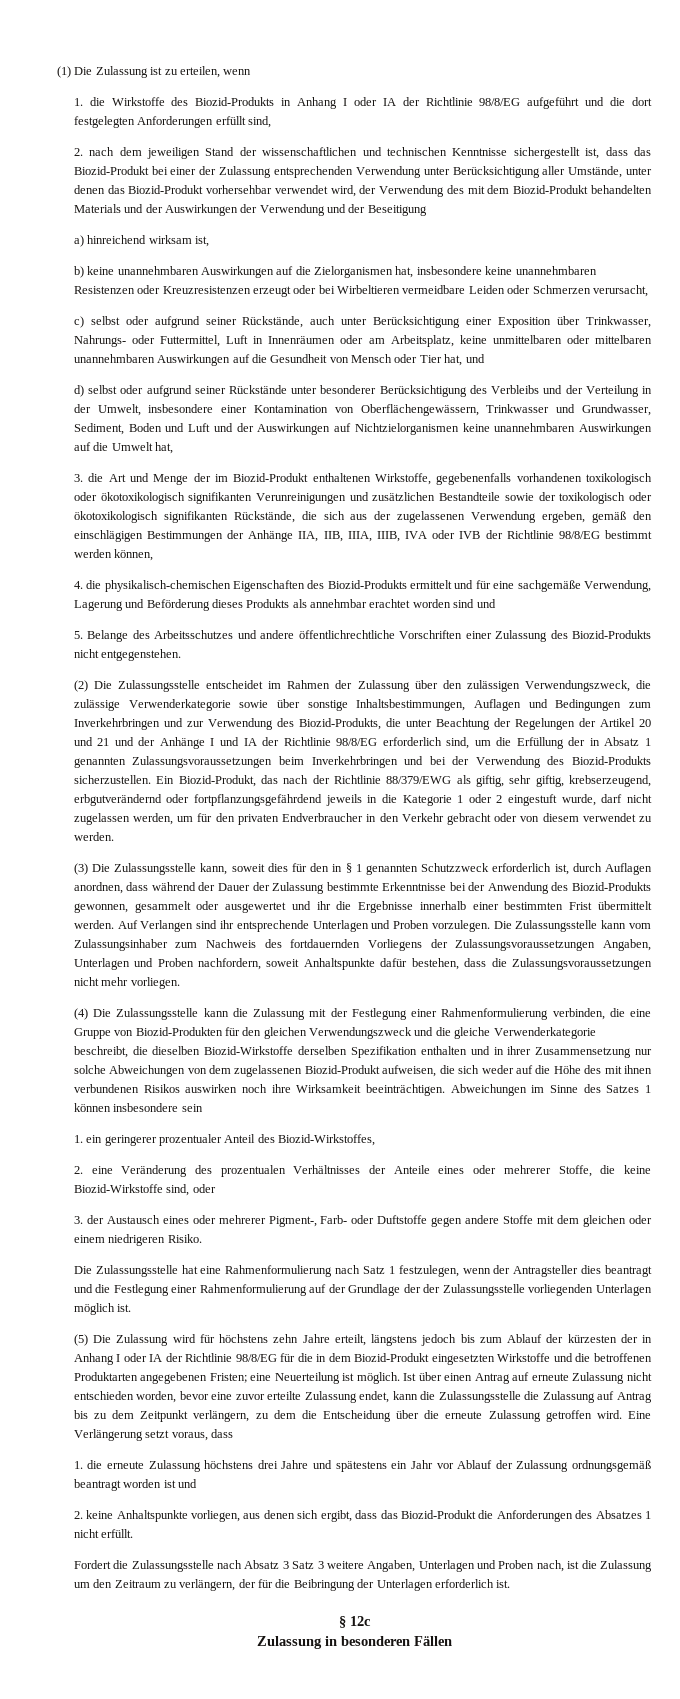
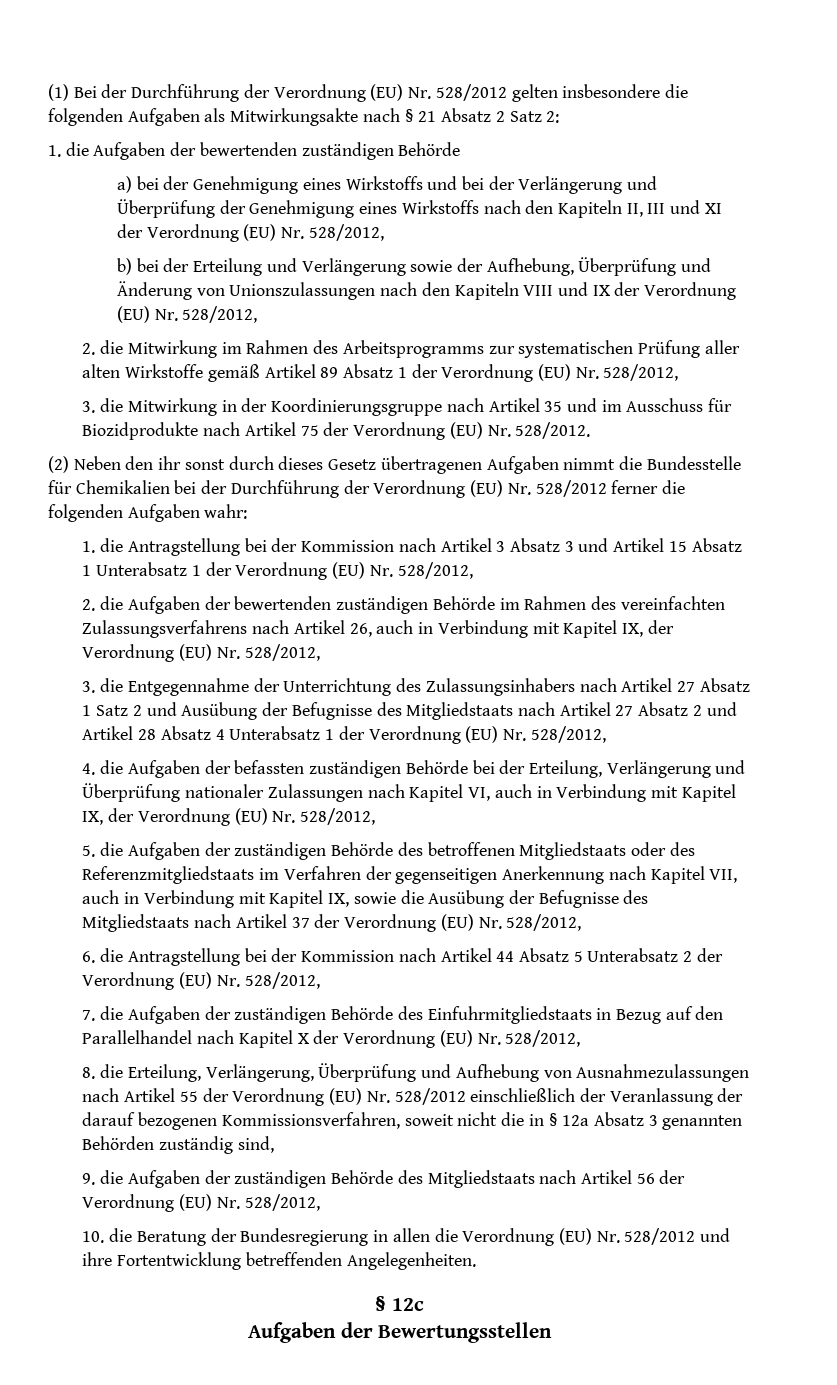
- (1) Die Zulassung ist zu erteilen, wenn
- 1. die Wirkstoffe des Biozid-Produkts in Anhang I oder IA der Richtlinie 98/8/EG aufgeführt und die dort festgelegten Anforderungen erfüllt sind,
- 2. nach dem jeweiligen Stand der wissenschaftlichen und technischen Kenntnisse sichergestellt ist, dass das Biozid-Produkt bei einer der Zulassung entsprechenden Verwendung unter Berücksichtigung aller Umstände, unter denen das Biozid-Produkt vorhersehbar verwendet wird, der Verwendung des mit dem Biozid-Produkt behandelten Materials und der Auswirkungen der Verwendung und der Beseitigung
- a) hinreichend wirksam ist,
- b) keine unannehmbaren Auswirkungen auf die Zielorganismen hat, insbesondere keine unannehmbaren Resistenzen oder Kreuzresistenzen erzeugt oder bei Wirbeltieren vermeidbare Leiden oder Schmerzen verursacht,
- c) selbst oder aufgrund seiner Rückstände, auch unter Berücksichtigung einer Exposition über Trinkwasser, Nahrungs- oder Futtermittel, Luft in Innenräumen oder am Arbeitsplatz, keine unmittelbaren oder mittelbaren unannehmbaren Auswirkungen auf die Gesundheit von Mensch oder Tier hat, und
- d) selbst oder aufgrund seiner Rückstände unter besonderer Berücksichtigung des Verbleibs und der Verteilung in der Umwelt, insbesondere einer Kontamination von Oberflächengewässern, Trinkwasser und Grundwasser, Sediment, Boden und Luft und der Auswirkungen auf Nichtzielorganismen keine unannehmbaren Auswirkungen auf die Umwelt hat,
- 3. die Art und Menge der im Biozid-Produkt enthaltenen Wirkstoffe, gegebenenfalls vorhandenen toxikologisch oder ökotoxikologisch signifikanten Verunreinigungen und zusätzlichen Bestandteile sowie der toxikologisch oder ökotoxikologisch signifikanten Rückstände, die sich aus der zugelassenen Verwendung ergeben, gemäß den einschlägigen Bestimmungen der Anhänge IIA, IIB, IIIA, IIIB, IVA oder IVB der Richtlinie 98/8/EG bestimmt werden können,
- 4. die physikalisch-chemischen Eigenschaften des Biozid-Produkts ermittelt und für eine sachgemäße Verwendung, Lagerung und Beförderung dieses Produkts als annehmbar erachtet worden sind und
- 5. Belange des Arbeitsschutzes und andere öffentlichrechtliche Vorschriften einer Zulassung des Biozid-Produkts nicht entgegenstehen.
- (2) Die Zulassungsstelle entscheidet im Rahmen der Zulassung über den zulässigen Verwendungszweck, die zulässige Verwenderkategorie sowie über sonstige Inhaltsbestimmungen, Auflagen und Bedingungen zum Inverkehrbringen und zur Verwendung des Biozid-Produkts, die unter Beachtung der Regelungen der Artikel 20 und 21 und der Anhänge I und IA der Richtlinie 98/8/EG erforderlich sind, um die Erfüllung der in Absatz 1 genannten Zulassungsvoraussetzungen beim Inverkehrbringen und bei der Verwendung des Biozid-Produkts sicherzustellen. Ein Biozid-Produkt, das nach der Richtlinie 88/379/EWG als giftig, sehr giftig, krebserzeugend, erbgutverändernd oder fortpflanzungsgefährdend jeweils in die Kategorie 1 oder 2 eingestuft wurde, darf nicht zugelassen werden, um für den privaten Endverbraucher in den Verkehr gebracht oder von diesem verwendet zu werden.
- (3) Die Zulassungsstelle kann, soweit dies für den in § 1 genannten Schutzzweck erforderlich ist, durch Auflagen anordnen, dass während der Dauer der Zulassung bestimmte Erkenntnisse bei der Anwendung des Biozid-Produkts gewonnen, gesammelt oder ausgewertet und ihr die Ergebnisse innerhalb einer bestimmten Frist übermittelt werden. Auf Verlangen sind ihr entsprechende Unterlagen und Proben vorzulegen. Die Zulassungsstelle kann vom Zulassungsinhaber zum Nachweis des fortdauernden Vorliegens der Zulassungsvoraussetzungen Angaben, Unterlagen und Proben nachfordern, soweit Anhaltspunkte dafür bestehen, dass die Zulassungsvoraussetzungen nicht mehr vorliegen.
- (4) Die Zulassungsstelle kann die Zulassung mit der Festlegung einer Rahmenformulierung verbinden, die eine Gruppe von Biozid-Produkten für den gleichen Verwendungszweck und die gleiche Verwenderkategorie beschreibt, die dieselben Biozid-Wirkstoffe derselben Spezifikation enthalten und in ihrer Zusammensetzung nur solche Abweichungen von dem zugelassenen Biozid-Produkt aufweisen, die sich weder auf die Höhe des mit ihnen verbundenen Risikos auswirken noch ihre Wirksamkeit beeinträchtigen. Abweichungen im Sinne des Satzes 1 können insbesondere sein
- 1. ein geringerer prozentualer Anteil des Biozid-Wirkstoffes,
- 2. eine Veränderung des prozentualen Verhältnisses der Anteile eines oder mehrerer Stoffe, die keine Biozid-Wirkstoffe sind, oder
- 3. der Austausch eines oder mehrerer Pigment-, Farb- oder Duftstoffe gegen andere Stoffe mit dem gleichen oder einem niedrigeren Risiko.
- Die Zulassungsstelle hat eine Rahmenformulierung nach Satz 1 festzulegen, wenn der Antragsteller dies beantragt und die Festlegung einer Rahmenformulierung auf der Grundlage der der Zulassungsstelle vorliegenden Unterlagen möglich ist.
- (5) Die Zulassung wird für höchstens zehn Jahre erteilt, längstens jedoch bis zum Ablauf der kürzesten der in Anhang I oder IA der Richtlinie 98/8/EG für die in dem Biozid-Produkt eingesetzten Wirkstoffe und die betroffenen Produktarten angegebenen Fristen; eine Neuerteilung ist möglich. Ist über einen Antrag auf erneute Zulassung nicht entschieden worden, bevor eine zuvor erteilte Zulassung endet, kann die Zulassungsstelle die Zulassung auf Antrag bis zu dem Zeitpunkt verlängern, zu dem die Entscheidung über die erneute Zulassung getroffen wird. Eine Verlängerung setzt voraus, dass
- 1. die erneute Zulassung höchstens drei Jahre und spätestens ein Jahr vor Ablauf der Zulassung ordnungsgemäß beantragt worden ist und
- 2. keine Anhaltspunkte vorliegen, aus denen sich ergibt, dass das Biozid-Produkt die Anforderungen des Absatzes 1 nicht erfüllt.
- Fordert die Zulassungsstelle nach Absatz 3 Satz 3 weitere Angaben, Unterlagen und Proben nach, ist die Zulassung um den Zeitraum zu verlängern, der für die Beibringung der Unterlagen erforderlich ist.
+ (1) Bei der Durchführung der Verordnung (EU) Nr. 528/2012 gelten insbesondere die folgenden Aufgaben als Mitwirkungsakte nach § 21 Absatz 2 Satz 2:
+ 1. die Aufgaben der bewertenden zuständigen Behörde
+ a) bei der Genehmigung eines Wirkstoffs und bei der Verlängerung und Überprüfung der Genehmigung eines Wirkstoffs nach den Kapiteln II, III und XI der Verordnung (EU) Nr. 528/2012,
+ b) bei der Erteilung und Verlängerung sowie der Aufhebung, Überprüfung und Änderung von Unionszulassungen nach den Kapiteln VIII und IX der Verordnung (EU) Nr. 528/2012,
+ 2. die Mitwirkung im Rahmen des Arbeitsprogramms zur systematischen Prüfung aller alten Wirkstoffe gemäß Artikel 89 Absatz 1 der Verordnung (EU) Nr. 528/2012,
+ 3. die Mitwirkung in der Koordinierungsgruppe nach Artikel 35 und im Ausschuss für Biozidprodukte nach Artikel 75 der Verordnung (EU) Nr. 528/2012.
+ (2) Neben den ihr sonst durch dieses Gesetz übertragenen Aufgaben nimmt die Bundesstelle für Chemikalien bei der Durchführung der Verordnung (EU) Nr. 528/2012 ferner die folgenden Aufgaben wahr:
+ 1. die Antragstellung bei der Kommission nach Artikel 3 Absatz 3 und Artikel 15 Absatz 1 Unterabsatz 1 der Verordnung (EU) Nr. 528/2012,
+ 2. die Aufgaben der bewertenden zuständigen Behörde im Rahmen des vereinfachten Zulassungsverfahrens nach Artikel 26, auch in Verbindung mit Kapitel IX, der Verordnung (EU) Nr. 528/2012,
+ 3. die Entgegennahme der Unterrichtung des Zulassungsinhabers nach Artikel 27 Absatz 1 Satz 2 und Ausübung der Befugnisse des Mitgliedstaats nach Artikel 27 Absatz 2 und Artikel 28 Absatz 4 Unterabsatz 1 der Verordnung (EU) Nr. 528/2012,
+ 4. die Aufgaben der befassten zuständigen Behörde bei der Erteilung, Verlängerung und Überprüfung nationaler Zulassungen nach Kapitel VI, auch in Verbindung mit Kapitel IX, der Verordnung (EU) Nr. 528/2012,
+ 5. die Aufgaben der zuständigen Behörde des betroffenen Mitgliedstaats oder des Referenzmitgliedstaats im Verfahren der gegenseitigen Anerkennung nach Kapitel VII, auch in Verbindung mit Kapitel IX, sowie die Ausübung der Befugnisse des Mitgliedstaats nach Artikel 37 der Verordnung (EU) Nr. 528/2012,
+ 6. die Antragstellung bei der Kommission nach Artikel 44 Absatz 5 Unterabsatz 2 der Verordnung (EU) Nr. 528/2012,
+ 7. die Aufgaben der zuständigen Behörde des Einfuhrmitgliedstaats in Bezug auf den Parallelhandel nach Kapitel X der Verordnung (EU) Nr. 528/2012,
+ 8. die Erteilung, Verlängerung, Überprüfung und Aufhebung von Ausnahmezulassungen nach Artikel 55 der Verordnung (EU) Nr. 528/2012 einschließlich der Veranlassung der darauf bezogenen Kommissionsverfahren, soweit nicht die in § 12a Absatz 3 genannten Behörden zuständig sind,
+ 9. die Aufgaben der zuständigen Behörde des Mitgliedstaats nach Artikel 56 der Verordnung (EU) Nr. 528/2012,
+ 10. die Beratung der Bundesregierung in allen die Verordnung (EU) Nr. 528/2012 und ihre Fortentwicklung betreffenden Angelegenheiten.
  § 12c
- Zulassung in besonderen Fällen
+ Aufgaben der Bewertungsstellen

